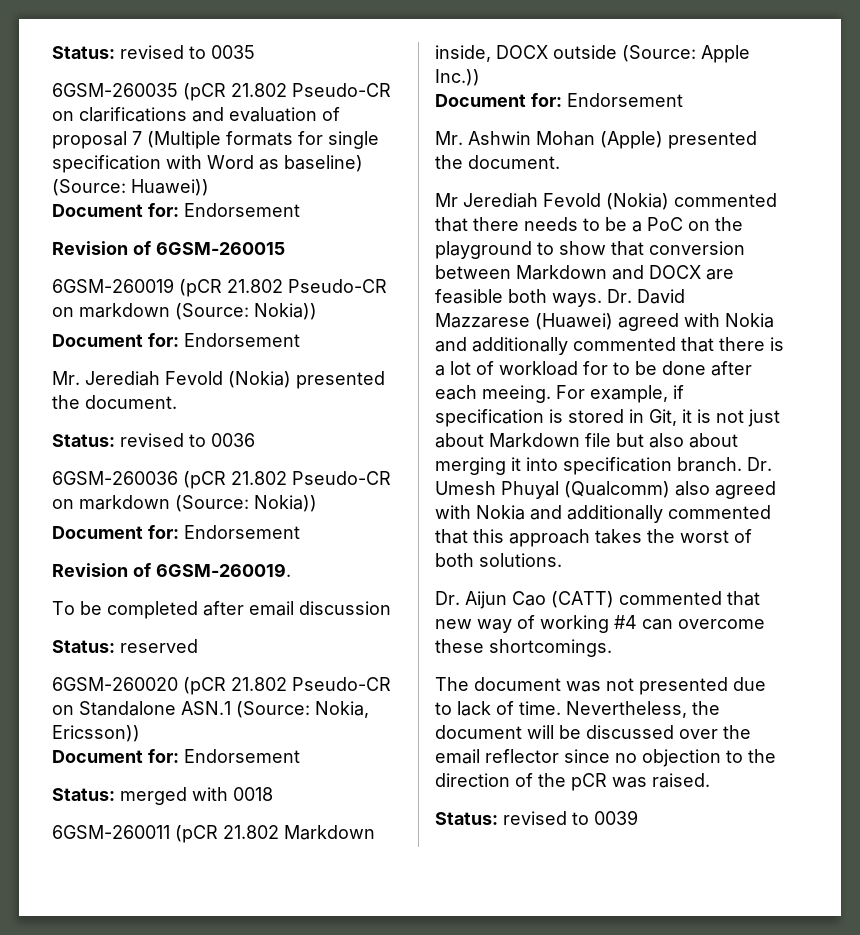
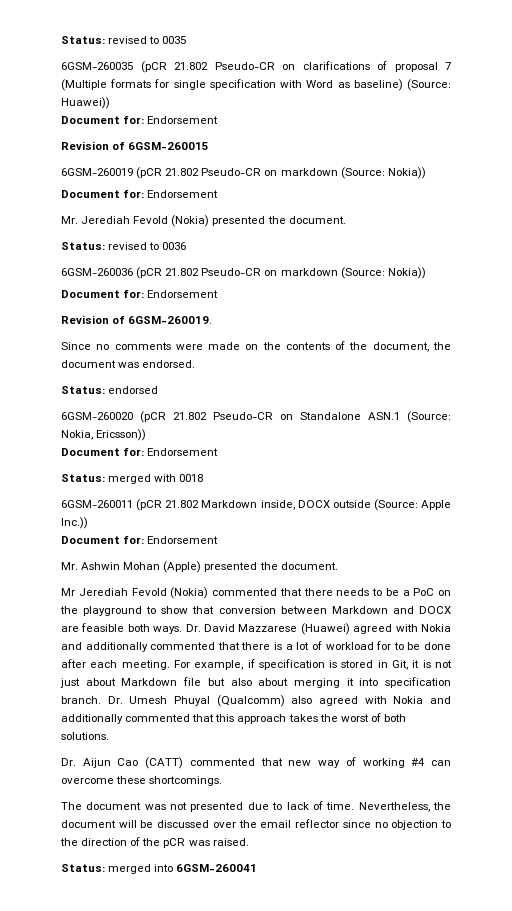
- 6GSM-260035 (pCR 21.802 Pseudo-CR on clarifications and evaluation of proposal 7 (Multiple formats for single specification with Word as baseline) (Source: Huawei))
+ 6GSM-260035 (pCR 21.802 Pseudo-CR on clarifications of proposal 7 (Multiple formats for single specification with Word as baseline) (Source: Huawei))
- To be completed after email discussion
- Status: reserved
+ Since no comments were made on the contents of the document, the document was endorsed.
+ Status: endorsed
- Dr. David Mazzarese (Huawei) agreed with Nokia and additionally commented that there is a lot of workload for to be done after each meeing.
+ Dr. David Mazzarese (Huawei) agreed with Nokia and additionally commented that there is a lot of workload for to be done after each meeting.
- Status: revised to 0039
+ Status: merged into 6GSM-260041

